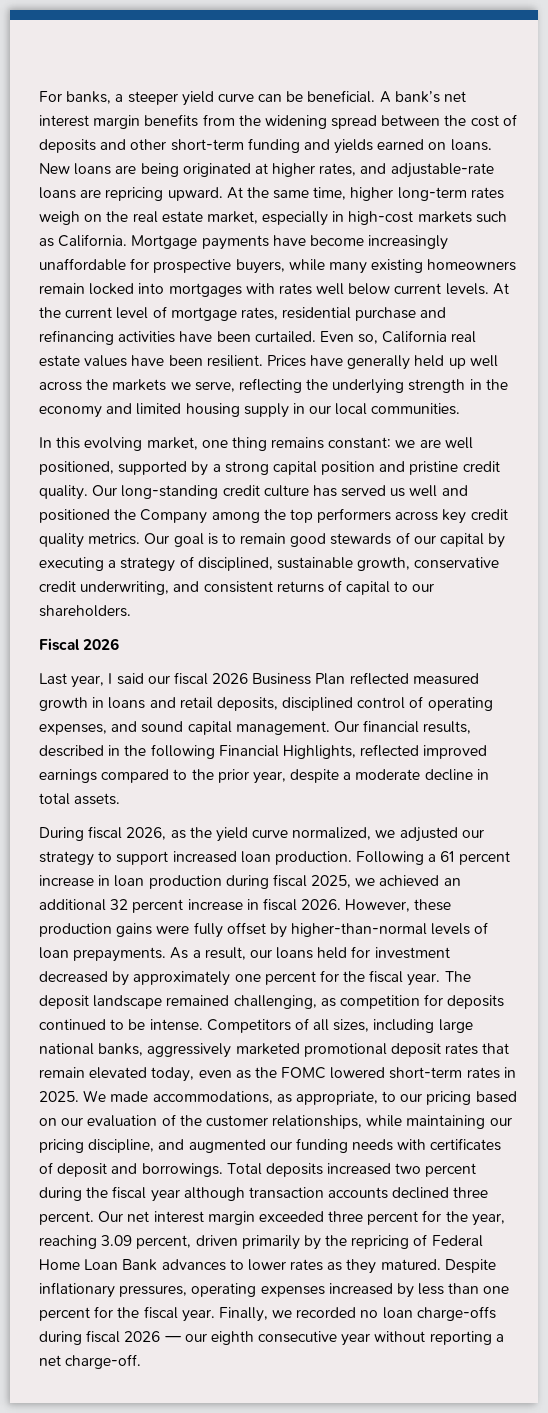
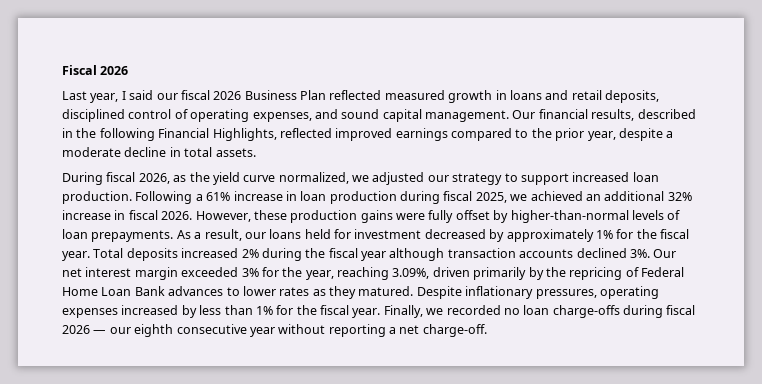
- For banks, a steeper yield curve can be beneficial. A bank’s net interest margin benefits from the widening spread between the cost of deposits and other short-term funding and yields earned on loans. New loans are being originated at higher rates, and adjustable-rate loans are repricing upward. At the same time, higher long-term rates weigh on the real estate market, especially in high-cost markets such as California. Mortgage payments have become increasingly unaffordable for prospective buyers, while many existing homeowners remain locked into mortgages with rates well below current levels. At the current level of mortgage rates, residential purchase and refinancing activities have been curtailed. Even so, California real estate values have been resilient. Prices have generally held up well across the markets we serve, reflecting the underlying strength in the economy and limited housing supply in our local communities.
- In this evolving market, one thing remains constant: we are well positioned, supported by a strong capital position and pristine credit quality. Our long-standing credit culture has served us well and positioned the Company among the top performers across key credit quality metrics. Our goal is to remain good stewards of our capital by executing a strategy of disciplined, sustainable growth, conservative credit underwriting, and consistent returns of capital to our shareholders.
- Following a 61 percent increase in loan production during fiscal 2025, we achieved an additional 32 percent increase in fiscal 2026.
+ Following a 61% increase in loan production during fiscal 2025, we achieved an additional 32% increase in fiscal 2026.
- As a result, our loans held for investment decreased by approximately one percent for the fiscal year. The deposit landscape remained challenging, as competition for deposits continued to be intense. Competitors of all sizes, including large national banks, aggressively marketed promotional deposit rates that remain elevated today, even as the FOMC lowered short-term rates in 2025. We made accommodations, as appropriate, to our pricing based on our evaluation of the customer relationships, while maintaining our pricing discipline, and augmented our funding needs with certificates of deposit and borrowings.
+ As a result, our loans held for investment decreased by approximately 1% for the fiscal year.
- Total deposits increased two percent during the fiscal year although transaction accounts declined three percent.
+ Total deposits increased 2% during the fiscal year although transaction accounts declined 3%.
- Our net interest margin exceeded three percent for the year, reaching 3.09 percent, driven primarily by the repricing of Federal Home Loan Bank advances to lower rates as they matured.
+ Our net interest margin exceeded 3% for the year, reaching 3.09%, driven primarily by the repricing of Federal Home Loan Bank advances to lower rates as they matured.
- Despite inflationary pressures, operating expenses increased by less than one percent for the fiscal year.
+ Despite inflationary pressures, operating expenses increased by less than 1% for the fiscal year.

